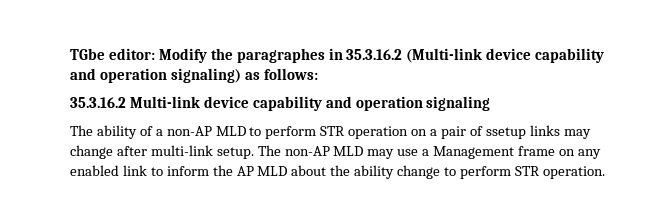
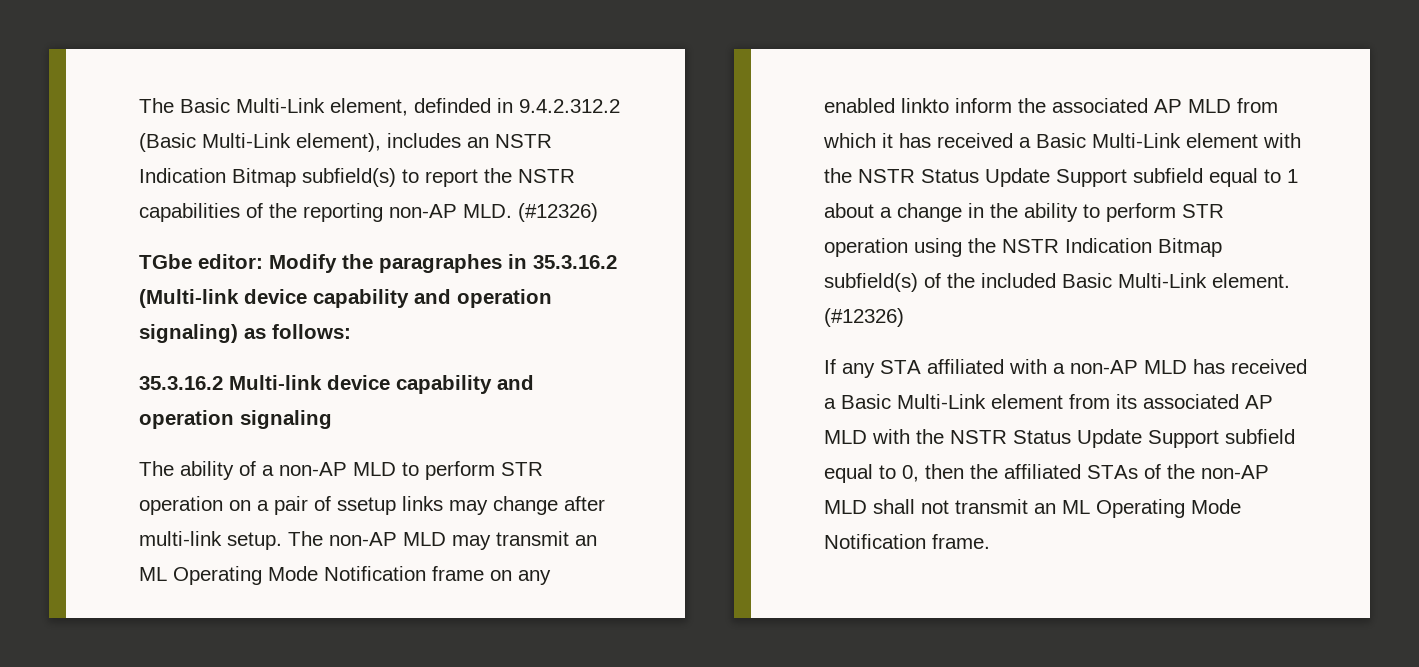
+ The Basic Multi-Link element, definded in 9.4.2.312.2 (Basic Multi-Link element), includes an NSTR Indication Bitmap subfield(s) to report the NSTR capabilities of the reporting non-AP MLD. (#12326)
- The non-AP MLD may use a Management frame on any enabled link to inform the AP MLD about the ability change to perform STR operation.
+ The non-AP MLD may transmit an ML Operating Mode Notification frame on any enabled linkto inform the associated AP MLD from which it has received a Basic Multi-Link element with the NSTR Status Update Support subfield equal to 1 about a change in the ability to perform STR operation using the NSTR Indication Bitmap subfield(s) of the included Basic Multi-Link element. (#12326)
+ If any STA affiliated with a non-AP MLD has received a Basic Multi-Link element from its associated AP MLD with the NSTR Status Update Support subfield equal to 0, then the affiliated STAs of the non-AP MLD shall not transmit an ML Operating Mode Notification frame.

